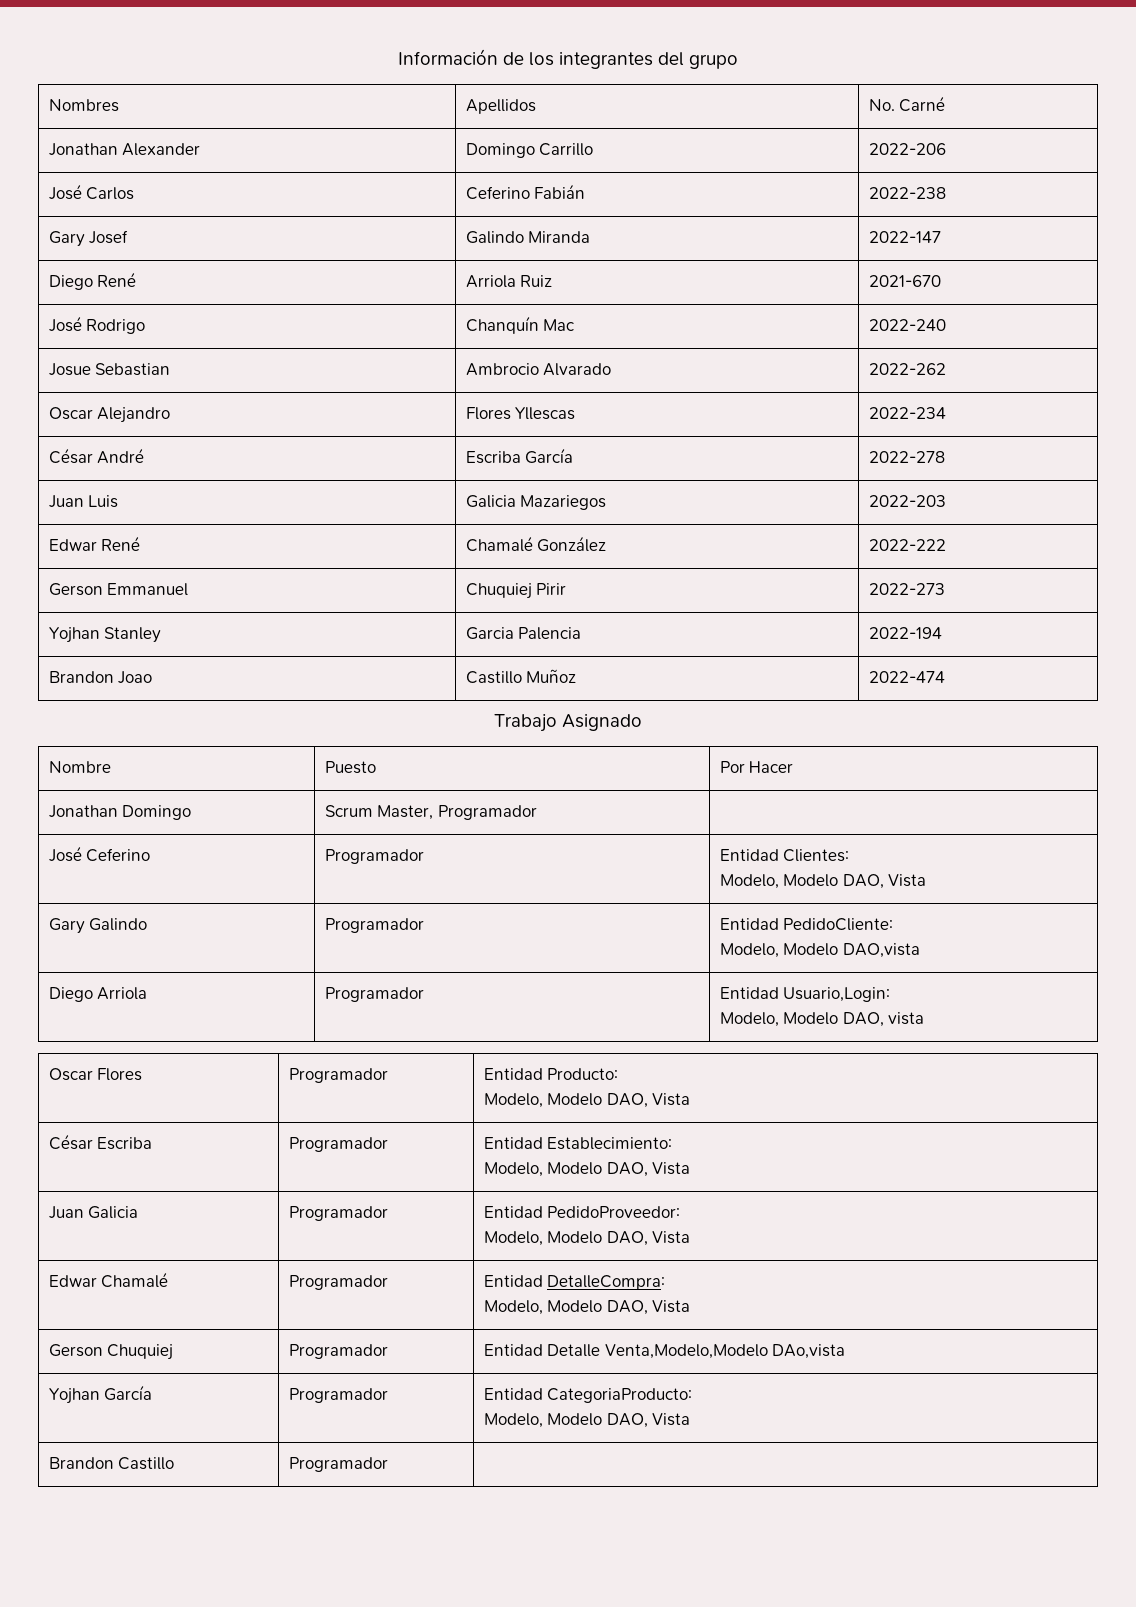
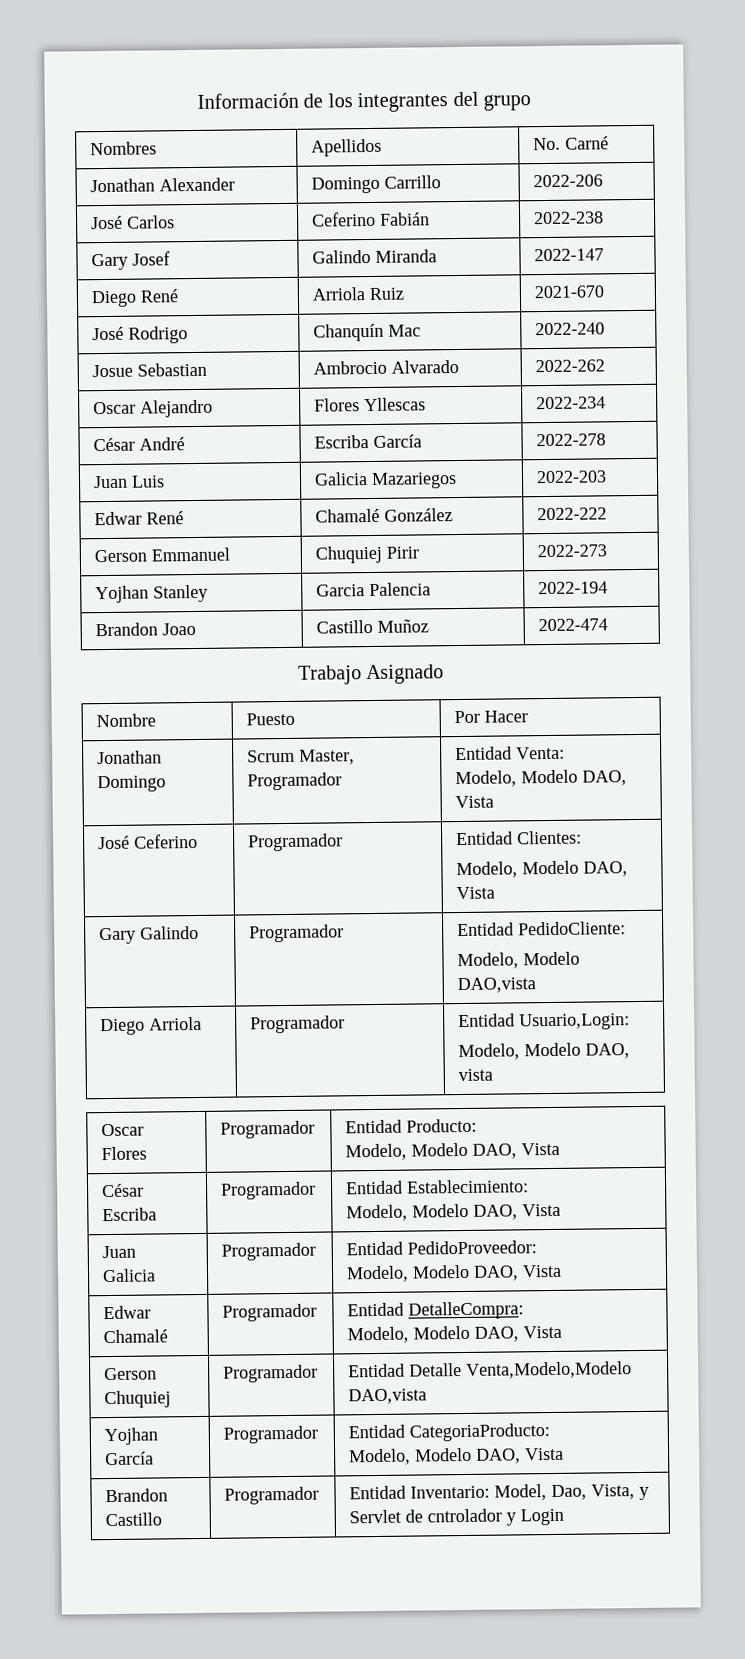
- Jonathan Domingo | Scrum Master, Programador |
+ Jonathan Domingo | Scrum Master, Programador | Entidad Venta:
+ Modelo, Modelo DAO, Vista
- Gerson Chuquiej | Programador | Entidad Detalle Venta,Modelo,Modelo DAo,vista
+ Gerson Chuquiej | Programador | Entidad Detalle Venta,Modelo,Modelo DAO,vista
- Brandon Castillo | Programador |
+ Brandon Castillo | Programador | Entidad Inventario: Model, Dao, Vista, y Servlet de cntrolador y Login

